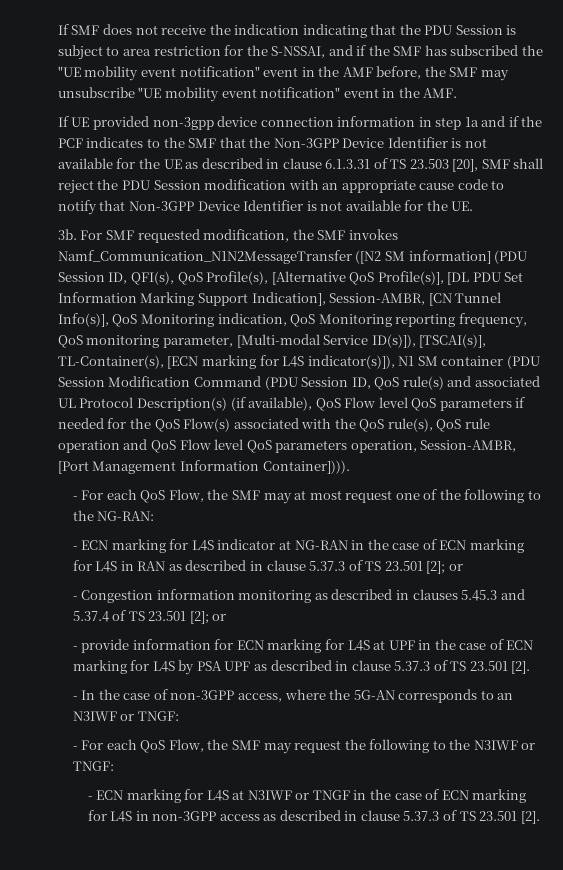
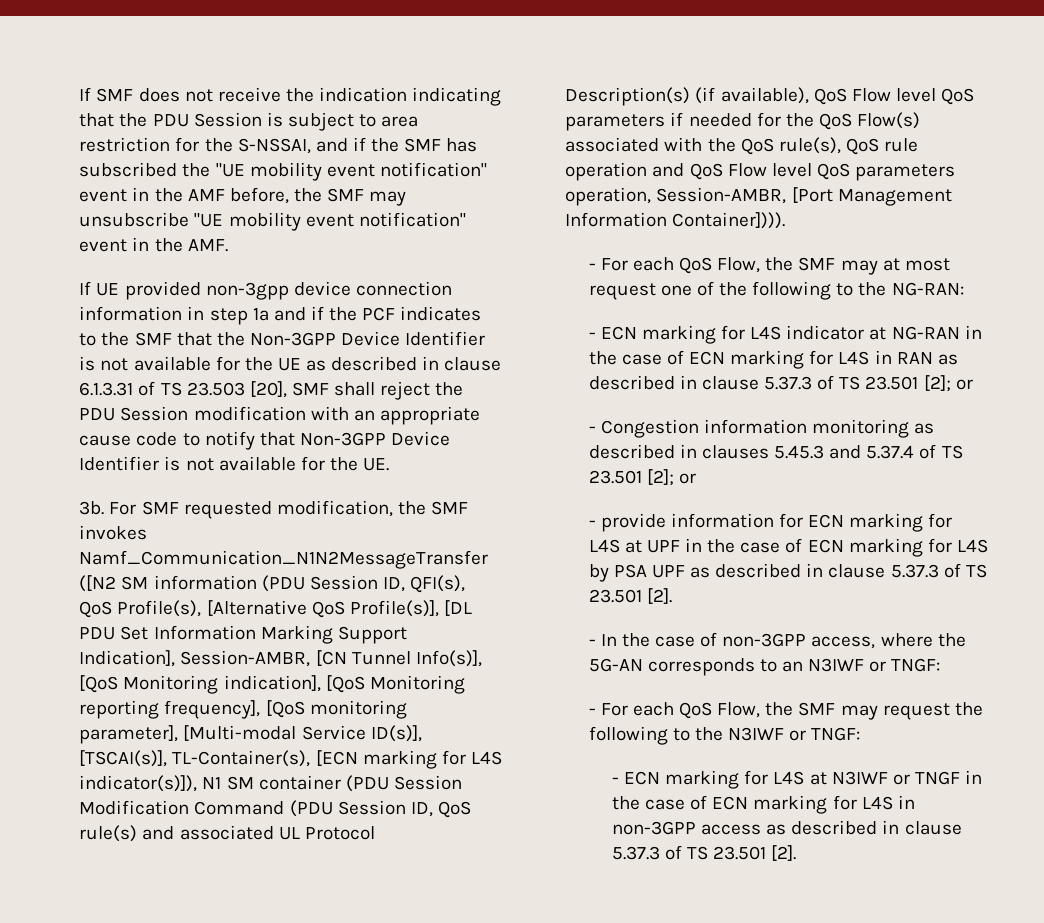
- For SMF requested modification, the SMF invokes Namf_Communication_N1N2MessageTransfer ([N2 SM information] (PDU Session ID, QFI(s), QoS Profile(s), [Alternative QoS Profile(s)], [DL PDU Set Information Marking Support Indication], Session-AMBR, [CN Tunnel Info(s)], QoS Monitoring indication, QoS Monitoring reporting frequency, QoS monitoring parameter, [Multi-modal Service ID(s)]), [TSCAI(s)], TL-Container(s), [ECN marking for L4S indicator(s)]), N1 SM container (PDU Session Modification Command (PDU Session ID, QoS rule(s) and associated UL Protocol Description(s) (if available), QoS Flow level QoS parameters if needed for the QoS Flow(s) associated with the QoS rule(s), QoS rule operation and QoS Flow level QoS parameters operation, Session-AMBR, [Port Management Information Container]))).
+ For SMF requested modification, the SMF invokes Namf_Communication_N1N2MessageTransfer ([N2 SM information (PDU Session ID, QFI(s), QoS Profile(s), [Alternative QoS Profile(s)], [DL PDU Set Information Marking Support Indication], Session-AMBR, [CN Tunnel Info(s)], [QoS Monitoring indication], [QoS Monitoring reporting frequency], [QoS monitoring parameter], [Multi-modal Service ID(s)], [TSCAI(s)], TL-Container(s), [ECN marking for L4S indicator(s)]), N1 SM container (PDU Session Modification Command (PDU Session ID, QoS rule(s) and associated UL Protocol Description(s) (if available), QoS Flow level QoS parameters if needed for the QoS Flow(s) associated with the QoS rule(s), QoS rule operation and QoS Flow level QoS parameters operation, Session-AMBR, [Port Management Information Container]))).

